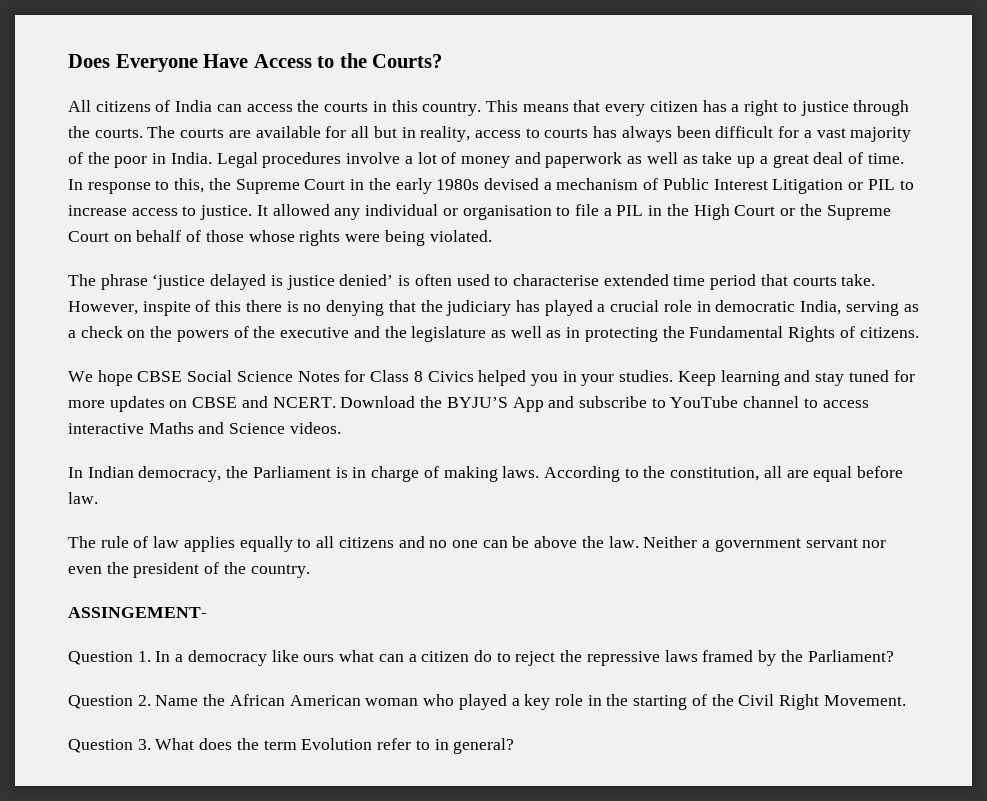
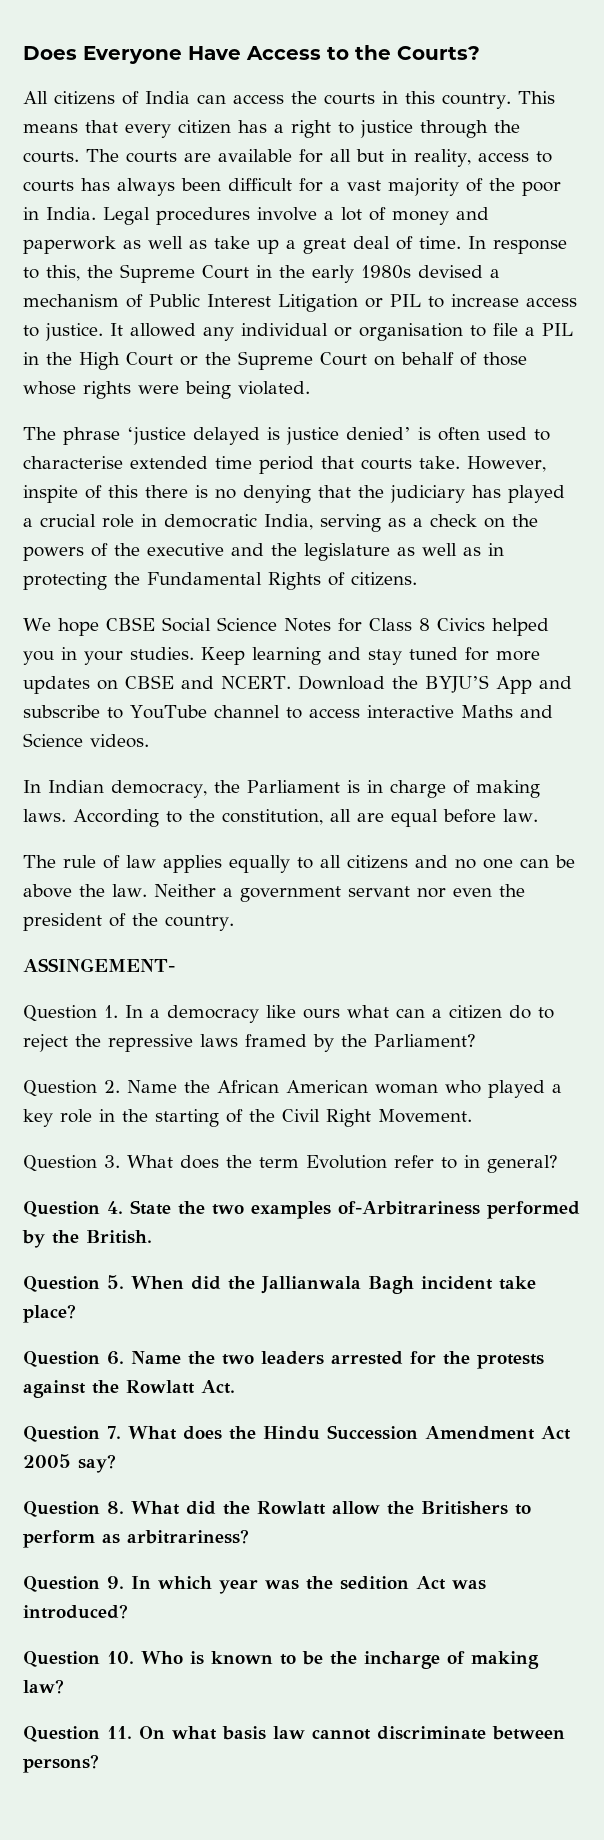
+ Question 4. State the two examples of-Arbitrariness performed by the British.
+ Question 5. When did the Jallianwala Bagh incident take place?
+ Question 6. Name the two leaders arrested for the protests against the Rowlatt Act.
+ Question 7. What does the Hindu Succession Amendment Act 2005 say?
+ Question 8. What did the Rowlatt allow the Britishers to perform as arbitrariness?
+ Question 9. In which year was the sedition Act was introduced?
+ Question 10. Who is known to be the incharge of making law?
+ Question 11. On what basis law cannot discriminate between persons?

